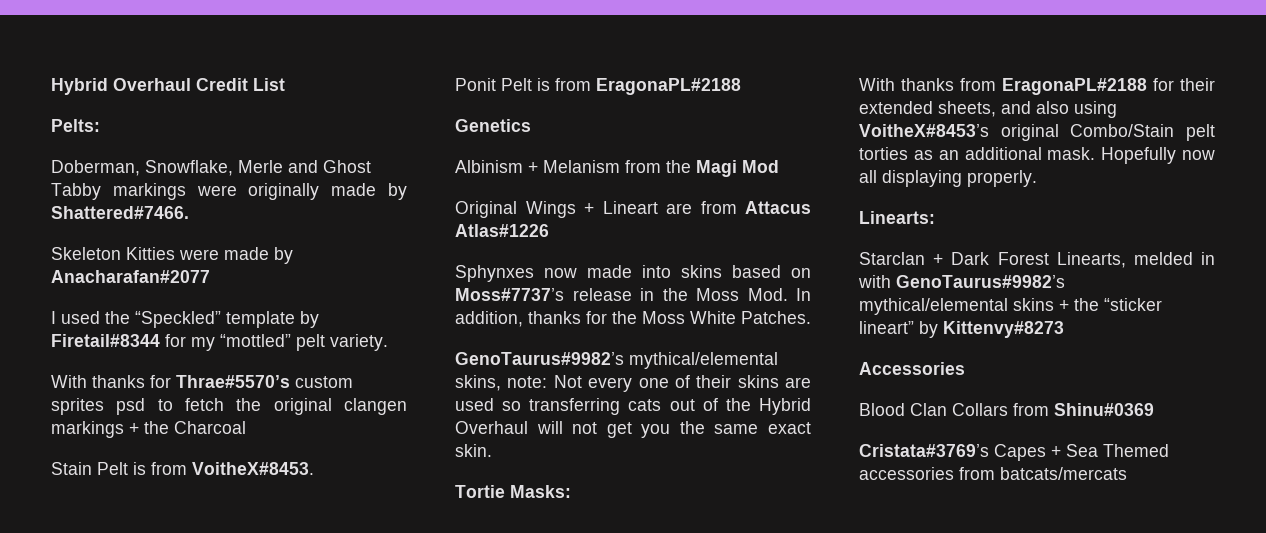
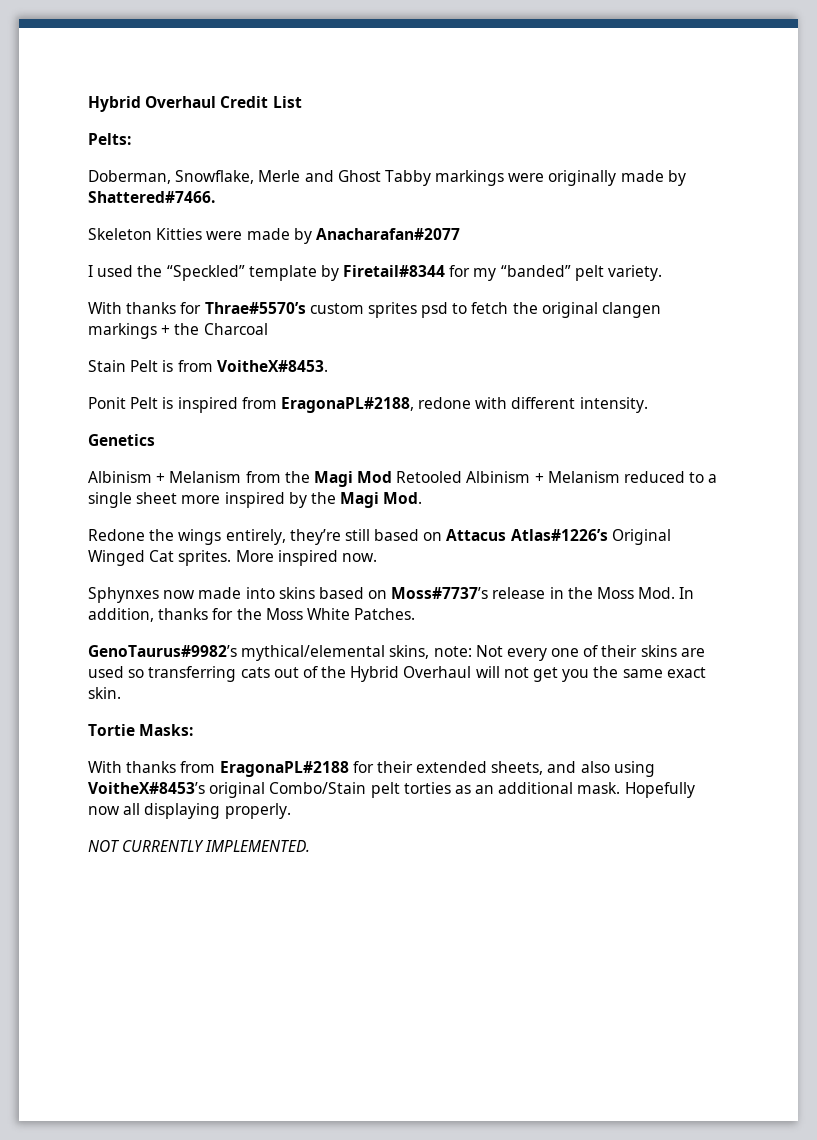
- I used the “Speckled” template by Firetail#8344 for my “mottled” pelt variety.
+ I used the “Speckled” template by Firetail#8344 for my “banded” pelt variety.
- Ponit Pelt is from EragonaPL#2188
+ Ponit Pelt is inspired from EragonaPL#2188, redone with different intensity.
- Albinism + Melanism from the Magi Mod
- Original Wings + Lineart are from Attacus Atlas#1226
+ Albinism + Melanism from the Magi Mod Retooled Albinism + Melanism reduced to a single sheet more inspired by the Magi Mod.
+ Redone the wings entirely, they’re still based on Attacus Atlas#1226’s Original Winged Cat sprites. More inspired now.
- Linearts:
- Starclan + Dark Forest Linearts, melded in with GenoTaurus#9982’s mythical/elemental skins + the “sticker lineart” by Kittenvy#8273
- Accessories
- Blood Clan Collars from Shinu#0369
- Cristata#3769’s Capes + Sea Themed accessories from batcats/mercats
+ NOT CURRENTLY IMPLEMENTED.

